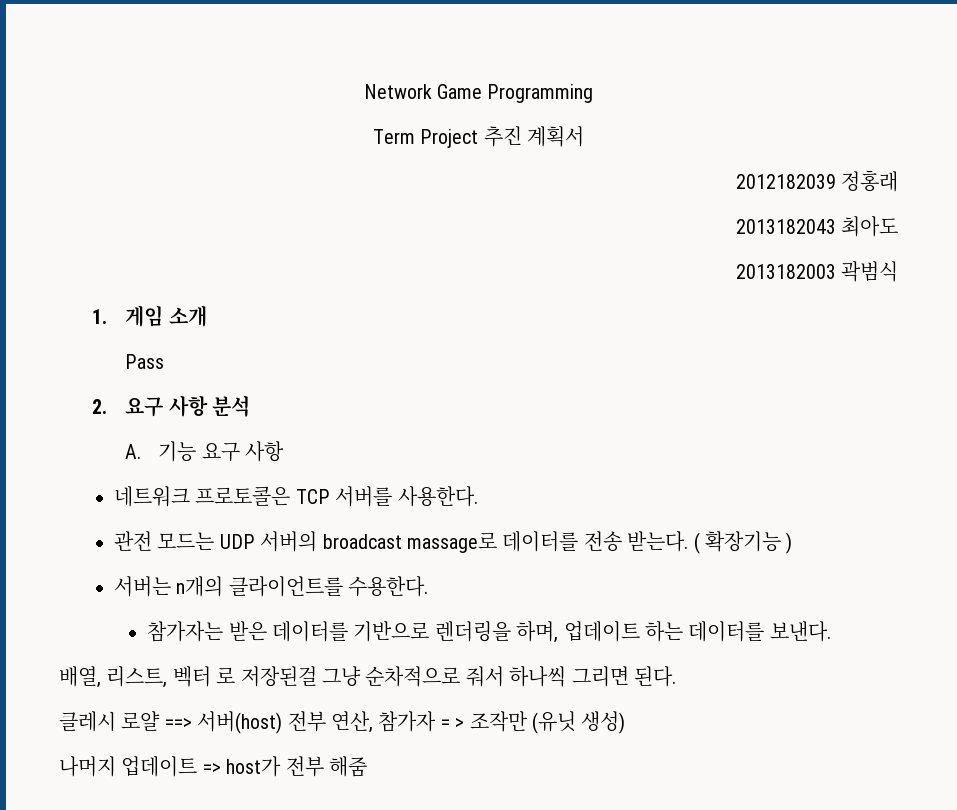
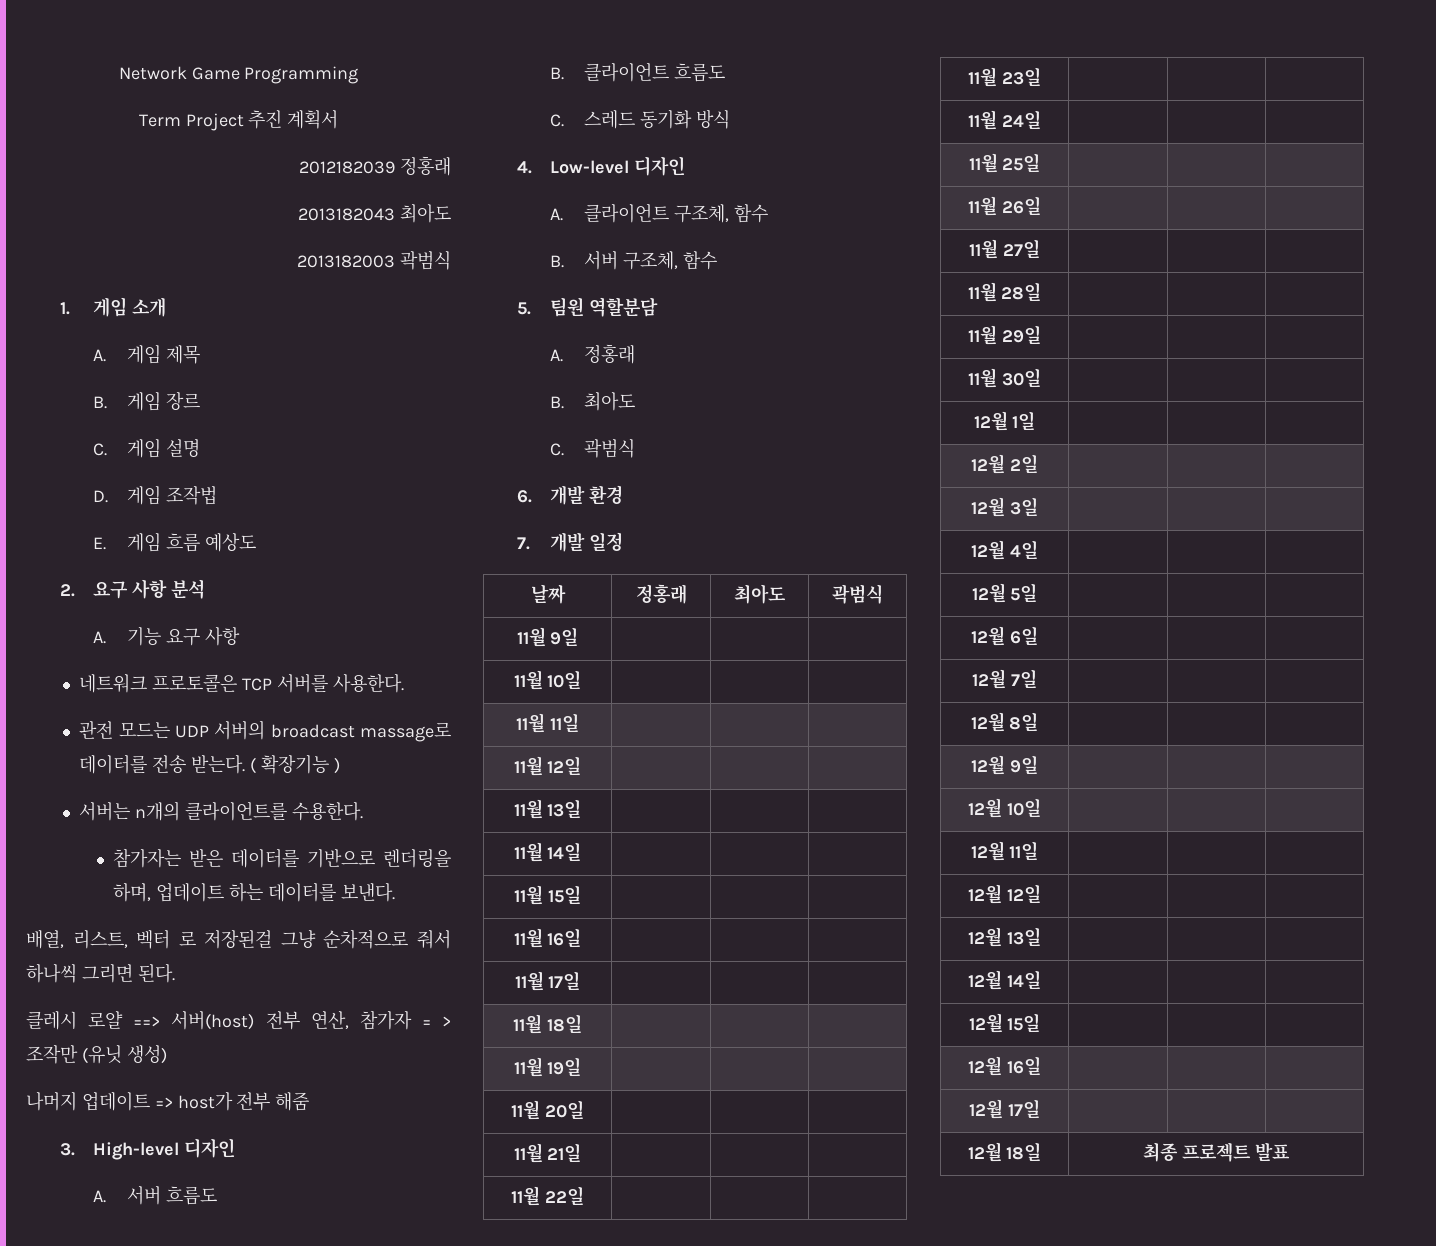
- Pass
+ A. 게임 제목
+ B. 게임 장르
+ C. 게임 설명
+ D. 게임 조작법
+ E. 게임 흐름 예상도
+ 3. High-level 디자인
+ A. 서버 흐름도
+ B. 클라이언트 흐름도
+ C. 스레드 동기화 방식
+ 4. Low-level 디자인
+ A. 클라이언트 구조체, 함수
+ B. 서버 구조체, 함수
+ 5. 팀원 역할분담
+ A. 정홍래
+ B. 최아도
+ C. 곽범식
+ 6. 개발 환경
+ 7. 개발 일정
+ 날짜 | 정홍래 | 최아도 | 곽범식
+ 11월 9일 | | |
+ 11월 10일 | | |
+ 11월 11일 | | |
+ 11월 12일 | | |
+ 11월 13일 | | |
+ 11월 14일 | | |
+ 11월 15일 | | |
+ 11월 16일 | | |
+ 11월 17일 | | |
+ 11월 18일 | | |
+ 11월 19일 | | |
+ 11월 20일 | | |
+ 11월 21일 | | |
+ 11월 22일 | | |
+ 11월 23일 | | |
+ 11월 24일 | | |
+ 11월 25일 | | |
+ 11월 26일 | | |
+ 11월 27일 | | |
+ 11월 28일 | | |
+ 11월 29일 | | |
+ 11월 30일 | | |
+ 12월 1일 | | |
+ 12월 2일 | | |
+ 12월 3일 | | |
+ 12월 4일 | | |
+ 12월 5일 | | |
+ 12월 6일 | | |
+ 12월 7일 | | |
+ 12월 8일 | | |
+ 12월 9일 | | |
+ 12월 10일 | | |
+ 12월 11일 | | |
+ 12월 12일 | | |
+ 12월 13일 | | |
+ 12월 14일 | | |
+ 12월 15일 | | |
+ 12월 16일 | | |
+ 12월 17일 | | |
+ 12월 18일 | 최종 프로젝트 발표

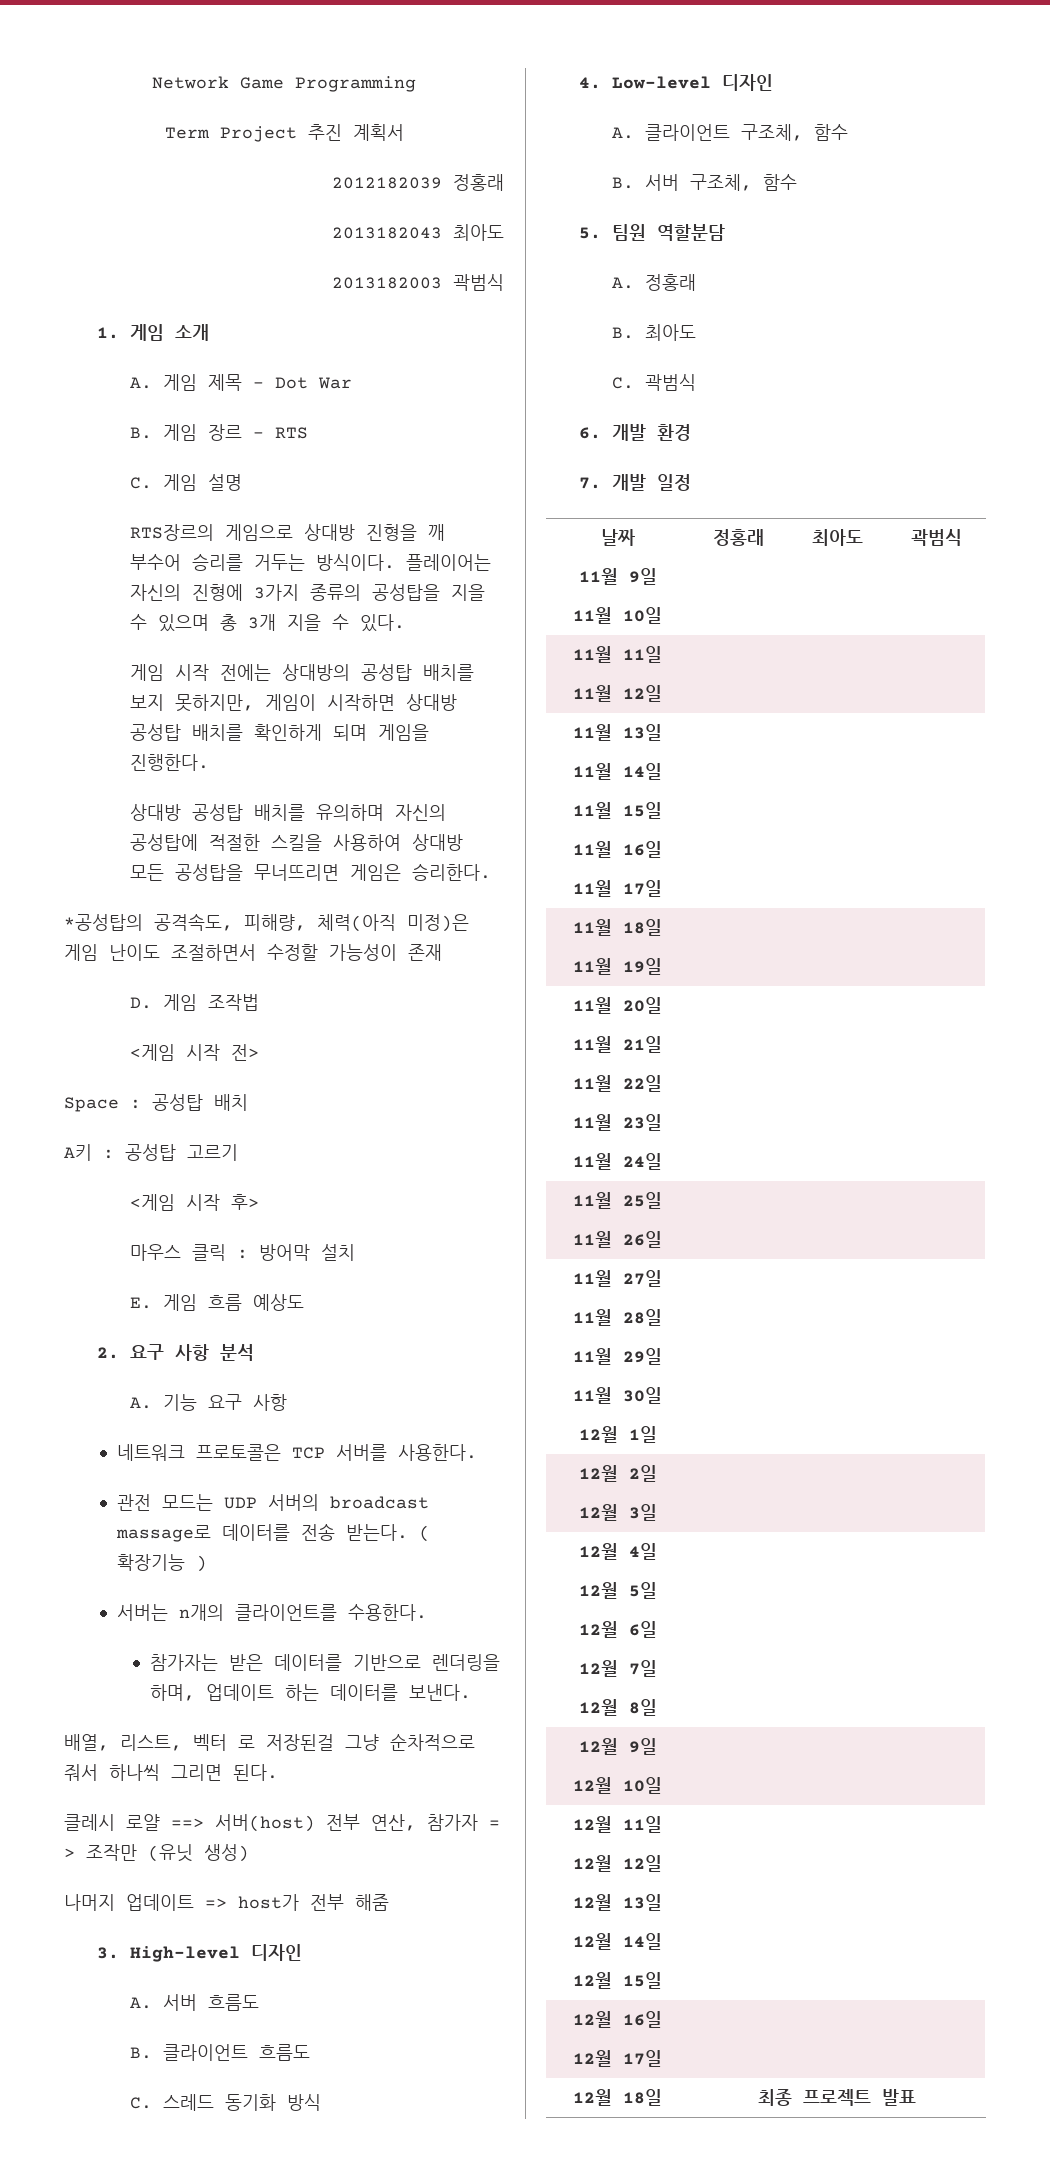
- A. 게임 제목
+ A. 게임 제목 - Dot War
- B. 게임 장르
+ B. 게임 장르 - RTS
+ RTS장르의 게임으로 상대방 진형을 깨 부수어 승리를 거두는 방식이다. 플레이어는 자신의 진형에 3가지 종류의 공성탑을 지을 수 있으며 총 3개 지을 수 있다.
+ 게임 시작 전에는 상대방의 공성탑 배치를 보지 못하지만, 게임이 시작하면 상대방 공성탑 배치를 확인하게 되며 게임을 진행한다.
+ 상대방 공성탑 배치를 유의하며 자신의 공성탑에 적절한 스킬을 사용하여 상대방 모든 공성탑을 무너뜨리면 게임은 승리한다.
+ *공성탑의 공격속도, 피해량, 체력(아직 미정)은 게임 난이도 조절하면서 수정할 가능성이 존재
  D. 게임 조작법
+ <게임 시작 전>
+ Space : 공성탑 배치
+ A키 : 공성탑 고르기
+ <게임 시작 후>
+ 마우스 클릭 : 방어막 설치

